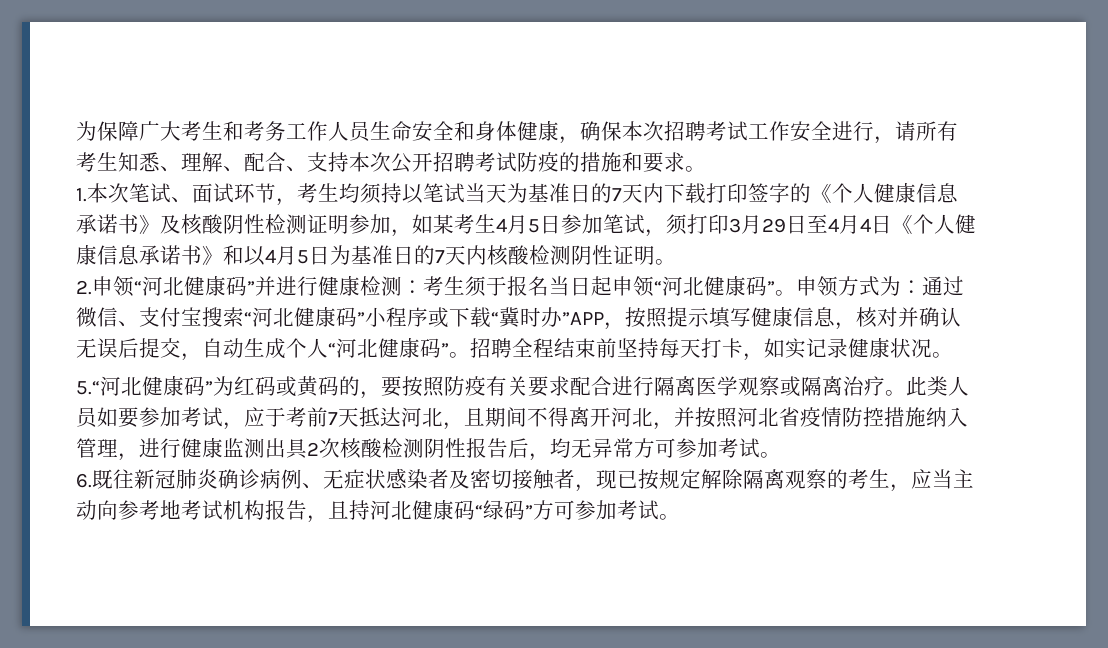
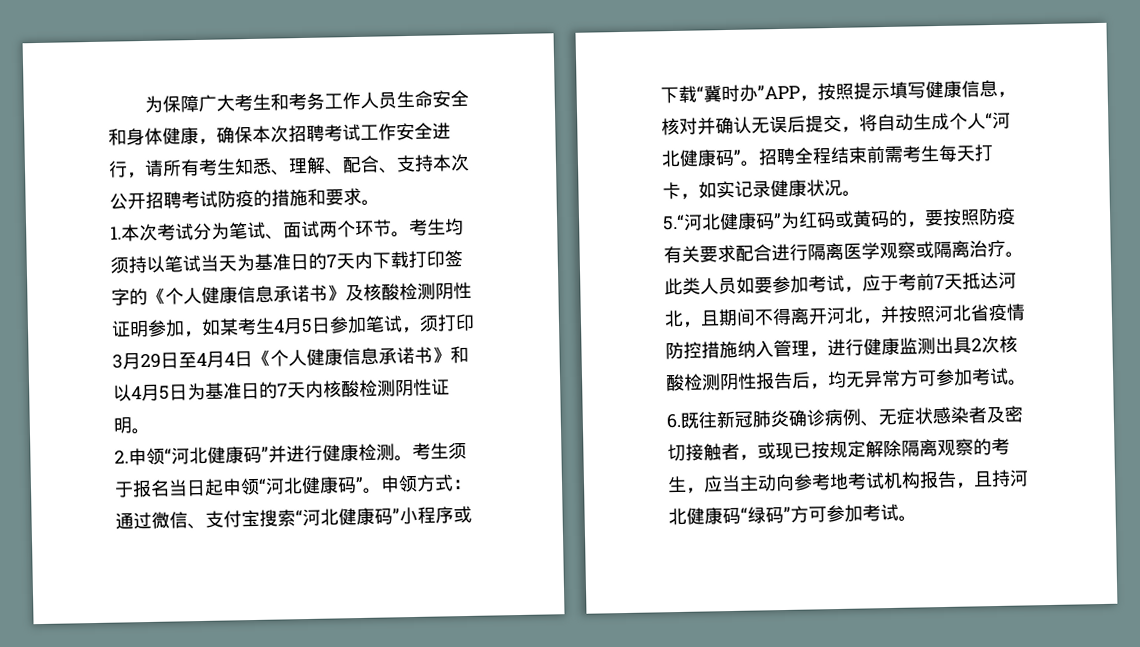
- 1.本次笔试、面试环节，考生均须持以笔试当天为基准日的7天内下载打印签字的《个人健康信息承诺书》及核酸阴性检测证明参加，如某考生4月5日参加笔试，须打印3月29日至4月4日《个人健康信息承诺书》和以4月5日为基准日的7天内核酸检测阴性证明。
+ 1.本次考试分为笔试、面试两个环节。考生均须持以笔试当天为基准日的7天内下载打印签字的《个人健康信息承诺书》及核酸检测阴性证明参加，如某考生4月5日参加笔试，须打印3月29日至4月4日《个人健康信息承诺书》和以4月5日为基准日的7天内核酸检测阴性证明。
- 2.申领“河北健康码”并进行健康检测：考生须于报名当日起申领“河北健康码”。
+ 2.申领“河北健康码”并进行健康检测。考生须于报名当日起申领“河北健康码”。
- 申领方式为：通过微信、支付宝搜索“河北健康码”小程序或下载“冀时办”APP，按照提示填写健康信息，核对并确认无误后提交，自动生成个人“河北健康码”。
+ 申领方式：通过微信、支付宝搜索“河北健康码”小程序或下载“冀时办”APP，按照提示填写健康信息，核对并确认无误后提交，将自动生成个人“河北健康码”。
- 招聘全程结束前坚持每天打卡，如实记录健康状况。
+ 招聘全程结束前需考生每天打卡，如实记录健康状况。
- 6.既往新冠肺炎确诊病例、无症状感染者及密切接触者，现已按规定解除隔离观察的考生，应当主动向参考地考试机构报告，且持河北健康码“绿码”方可参加考试。
+ 6.既往新冠肺炎确诊病例、无症状感染者及密切接触者，或现已按规定解除隔离观察的考生，应当主动向参考地考试机构报告，且持河北健康码“绿码”方可参加考试。

